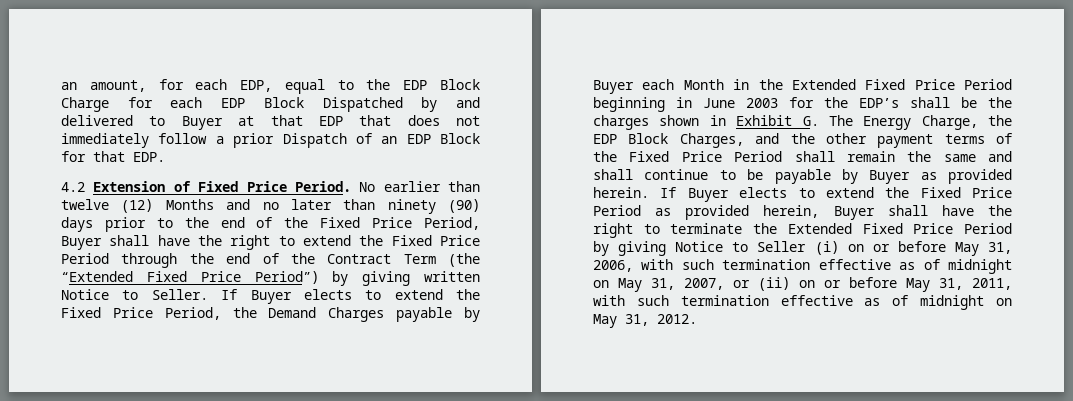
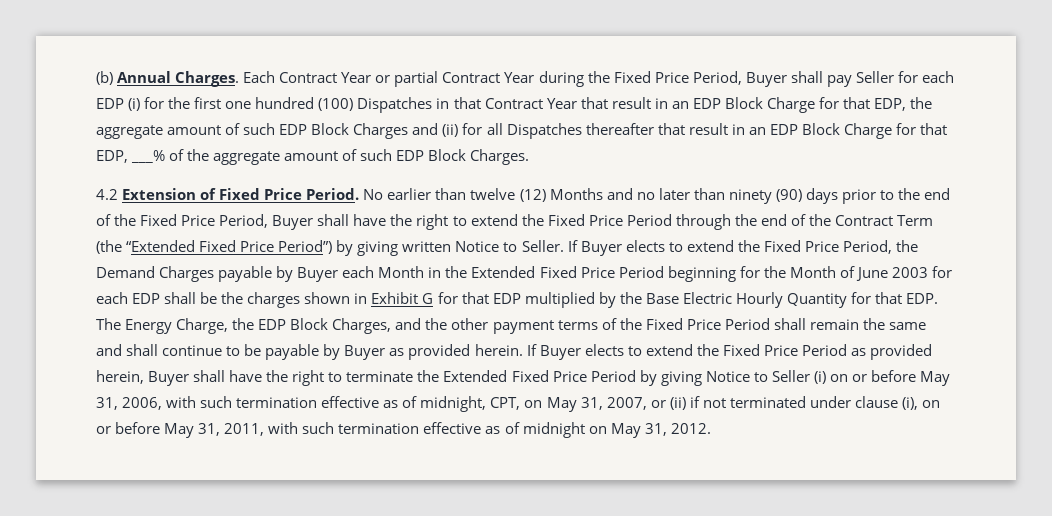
- an amount, for each EDP, equal to the EDP Block Charge for each EDP Block Dispatched by and delivered to Buyer at that EDP that does not immediately follow a prior Dispatch of an EDP Block for that EDP.
+ (b) Annual Charges. Each Contract Year or partial Contract Year during the Fixed Price Period, Buyer shall pay Seller for each EDP (i) for the first one hundred (100) Dispatches in that Contract Year that result in an EDP Block Charge for that EDP, the aggregate amount of such EDP Block Charges and (ii) for all Dispatches thereafter that result in an EDP Block Charge for that EDP, ___% of the aggregate amount of such EDP Block Charges.
- If Buyer elects to extend the Fixed Price Period, the Demand Charges payable by Buyer each Month in the Extended Fixed Price Period beginning in June 2003 for the EDP’s shall be the charges shown in Exhibit G. The Energy Charge, the EDP Block Charges, and the other payment terms of the Fixed Price Period shall remain the same and shall continue to be payable by Buyer as provided herein.
+ If Buyer elects to extend the Fixed Price Period, the Demand Charges payable by Buyer each Month in the Extended Fixed Price Period beginning for the Month of June 2003 for each EDP shall be the charges shown in Exhibit G for that EDP multiplied by the Base Electric Hourly Quantity for that EDP. The Energy Charge, the EDP Block Charges, and the other payment terms of the Fixed Price Period shall remain the same and shall continue to be payable by Buyer as provided herein.
- If Buyer elects to extend the Fixed Price Period as provided herein, Buyer shall have the right to terminate the Extended Fixed Price Period by giving Notice to Seller (i) on or before May 31, 2006, with such termination effective as of midnight on May 31, 2007, or (ii) on or before May 31, 2011, with such termination effective as of midnight on May 31, 2012.
+ If Buyer elects to extend the Fixed Price Period as provided herein, Buyer shall have the right to terminate the Extended Fixed Price Period by giving Notice to Seller (i) on or before May 31, 2006, with such termination effective as of midnight, CPT, on May 31, 2007, or (ii) if not terminated under clause (i), on or before May 31, 2011, with such termination effective as of midnight on May 31, 2012.

